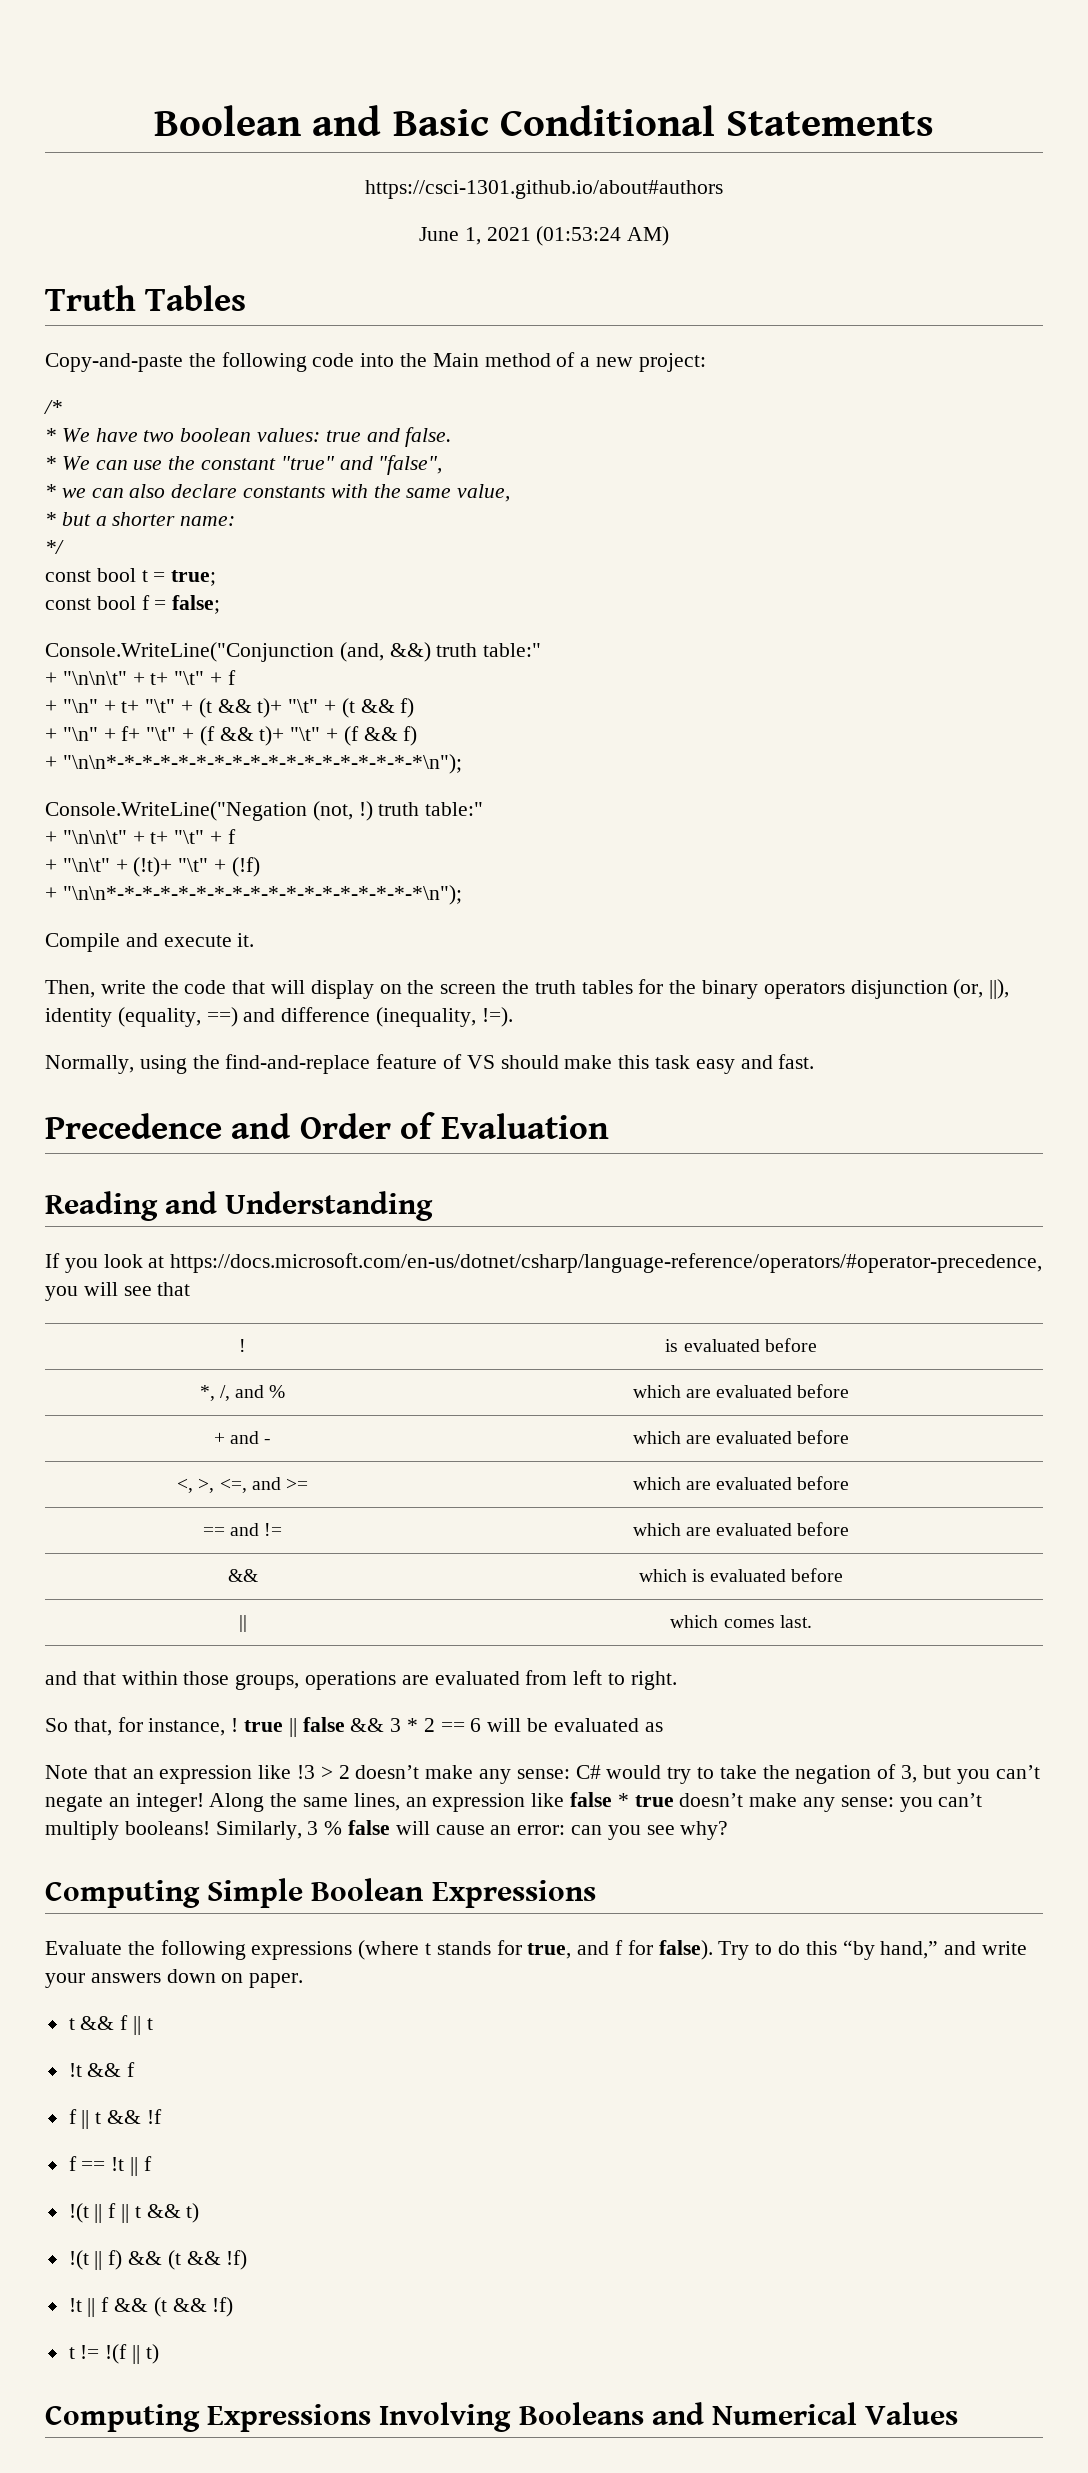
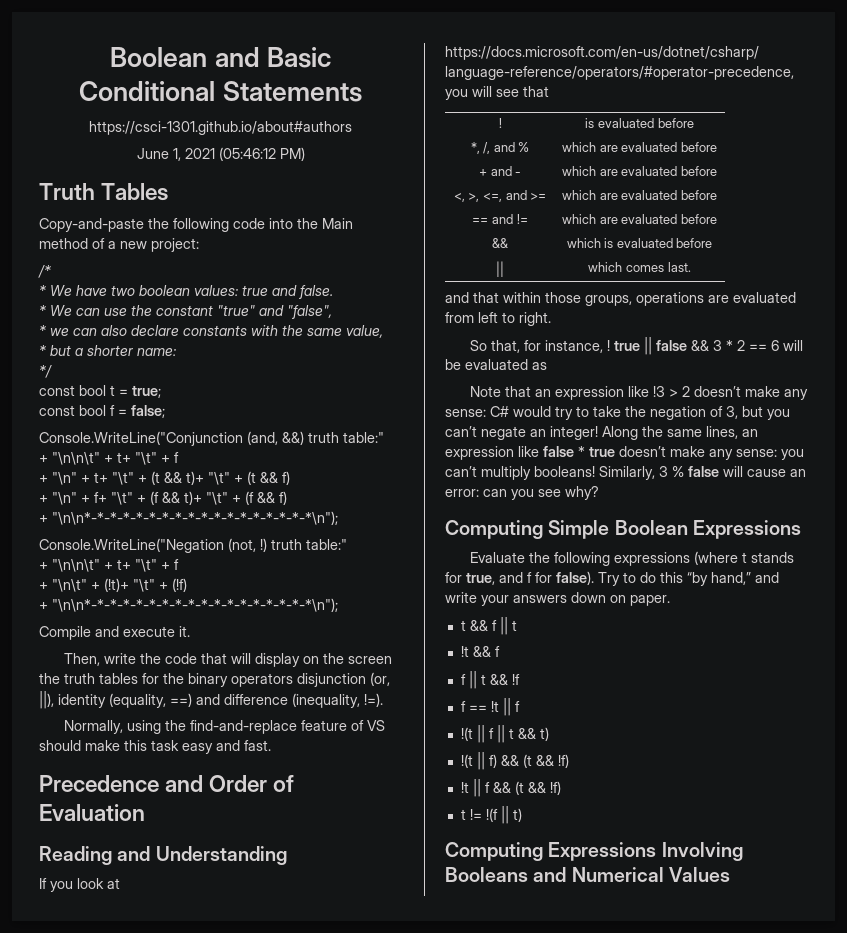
- June 1, 2021 (01:53:24 AM)
+ June 1, 2021 (05:46:12 PM)

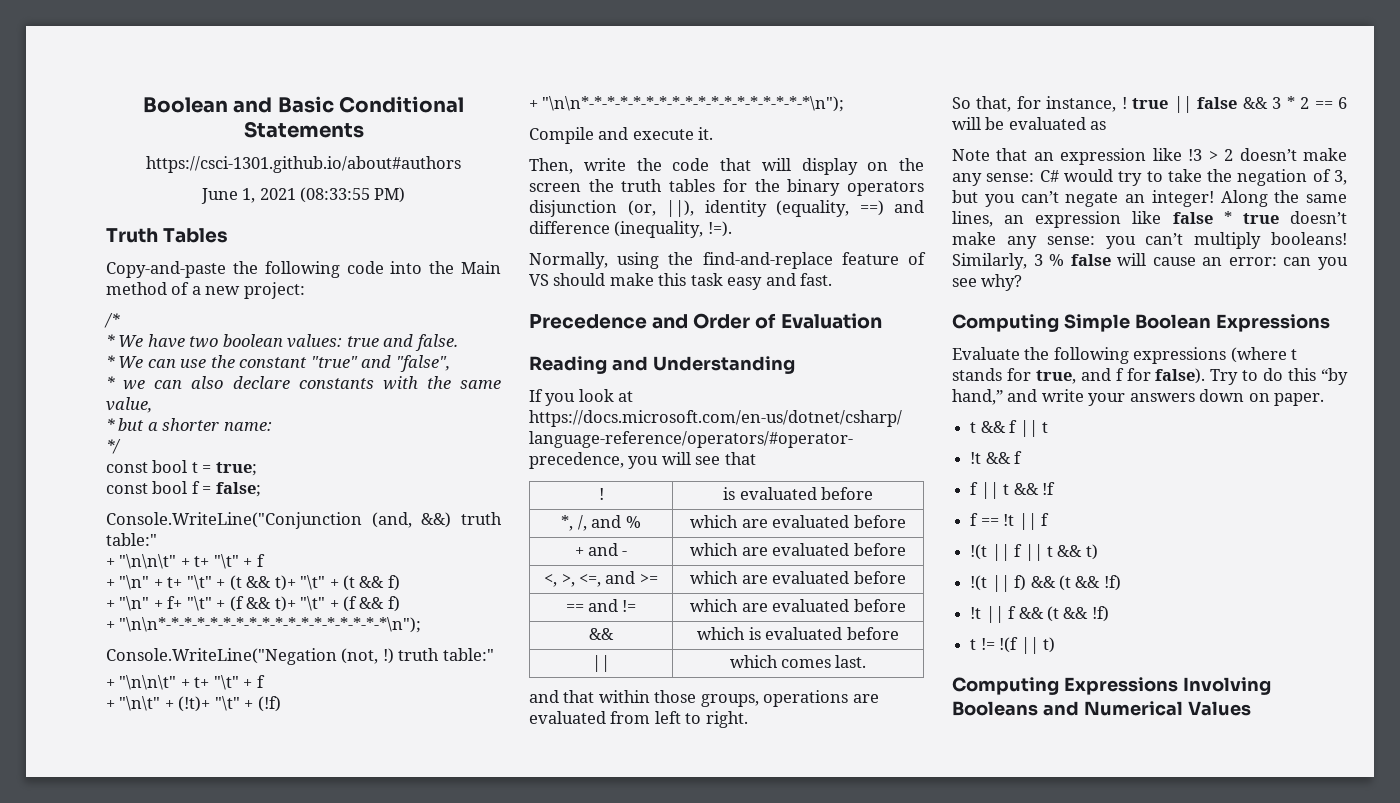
- June 1, 2021 (05:46:12 PM)
+ June 1, 2021 (08:33:55 PM)

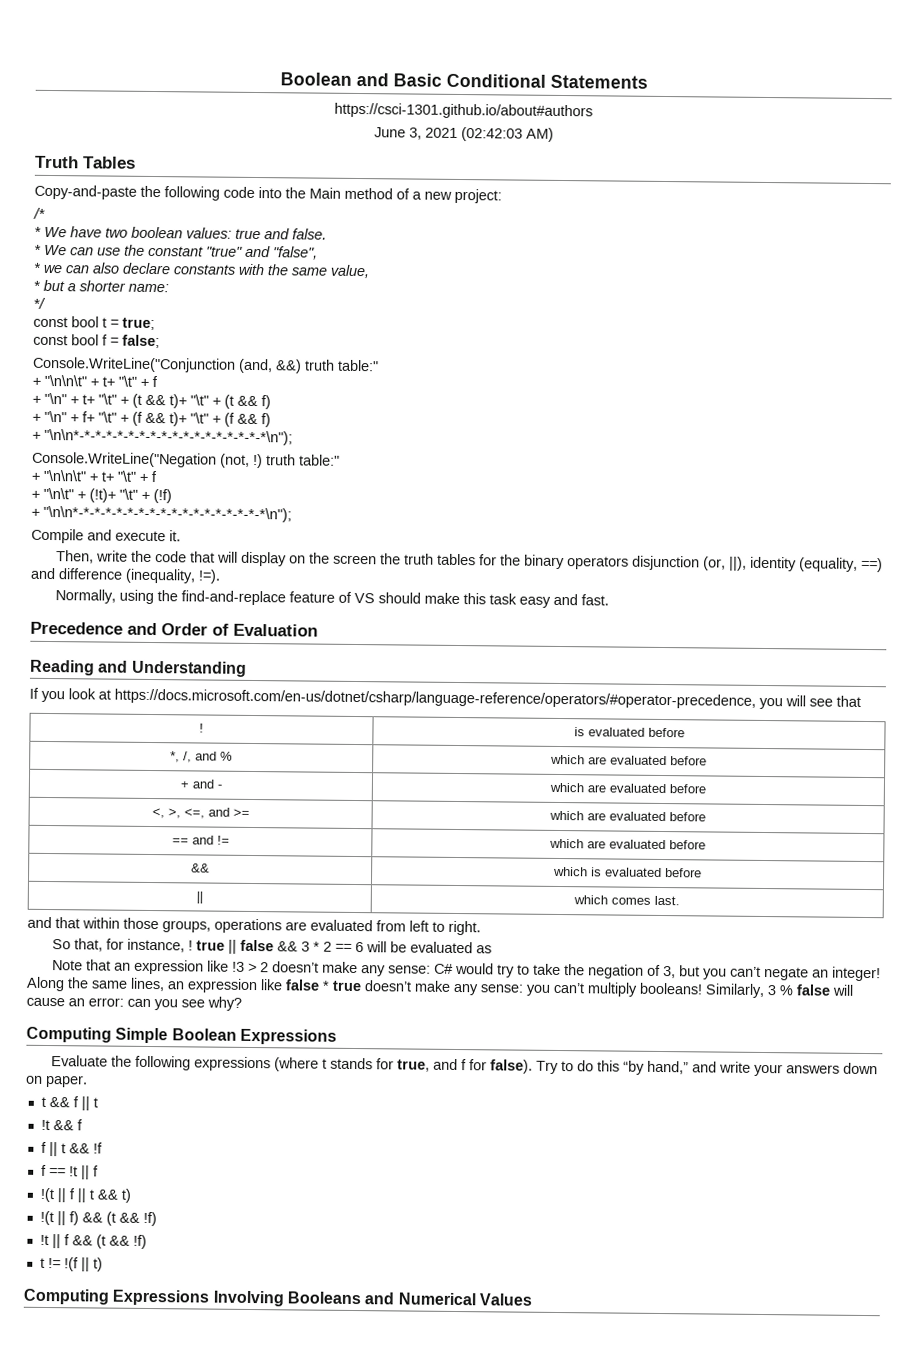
- June 1, 2021 (08:33:55 PM)
+ June 3, 2021 (02:42:03 AM)

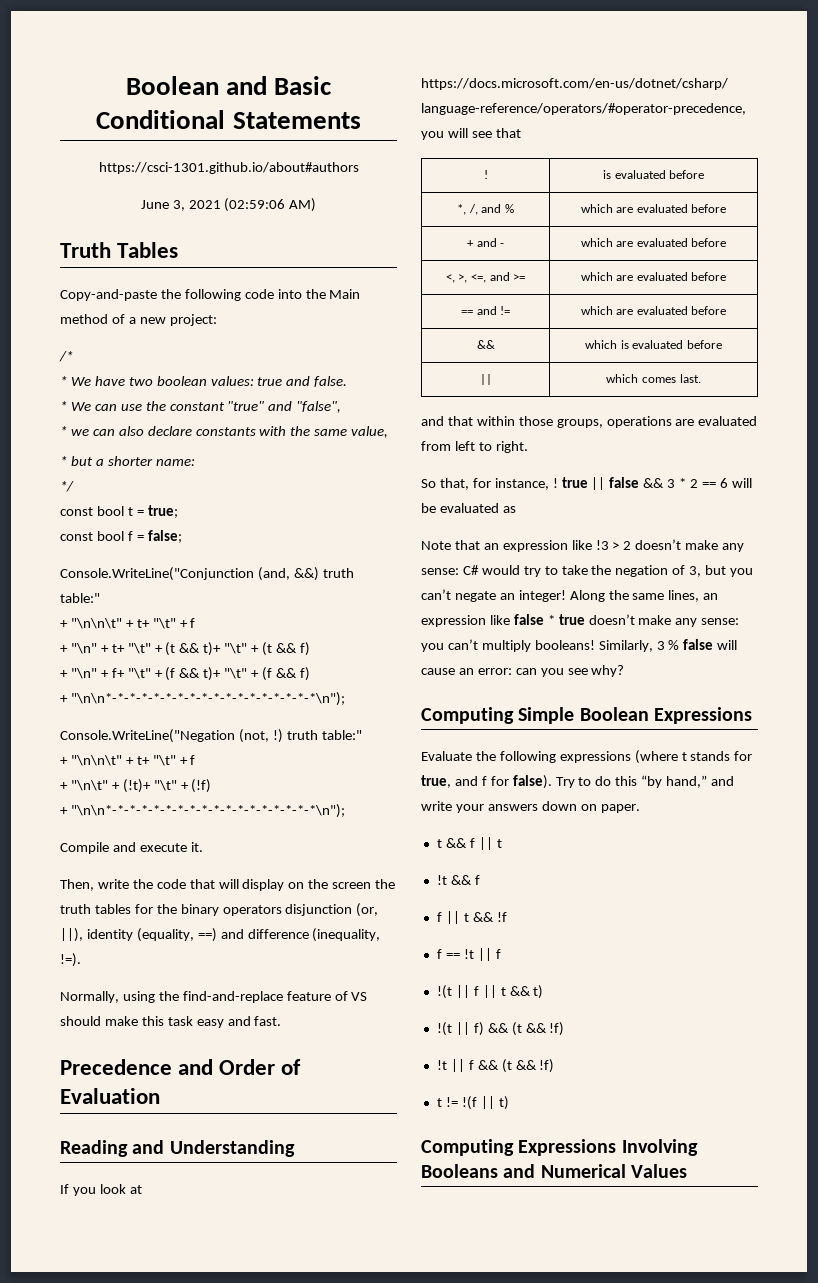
- June 3, 2021 (02:42:03 AM)
+ June 3, 2021 (02:59:06 AM)

